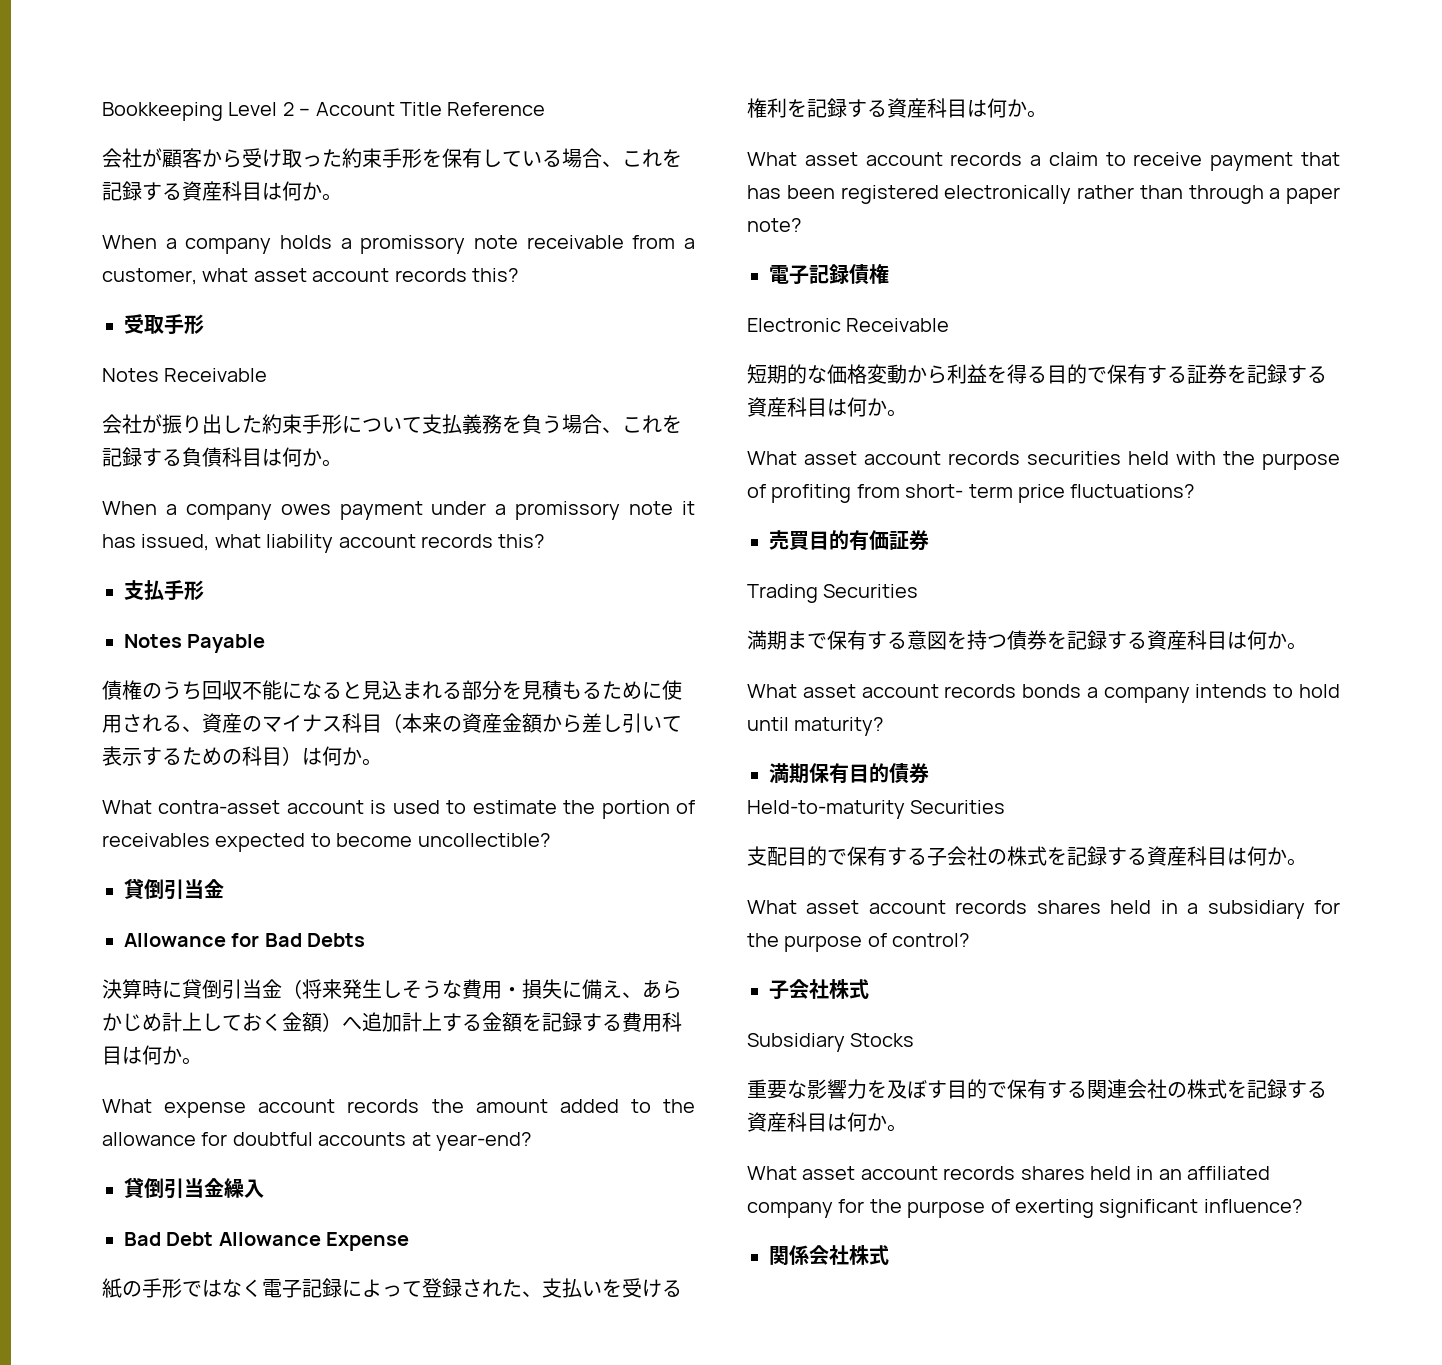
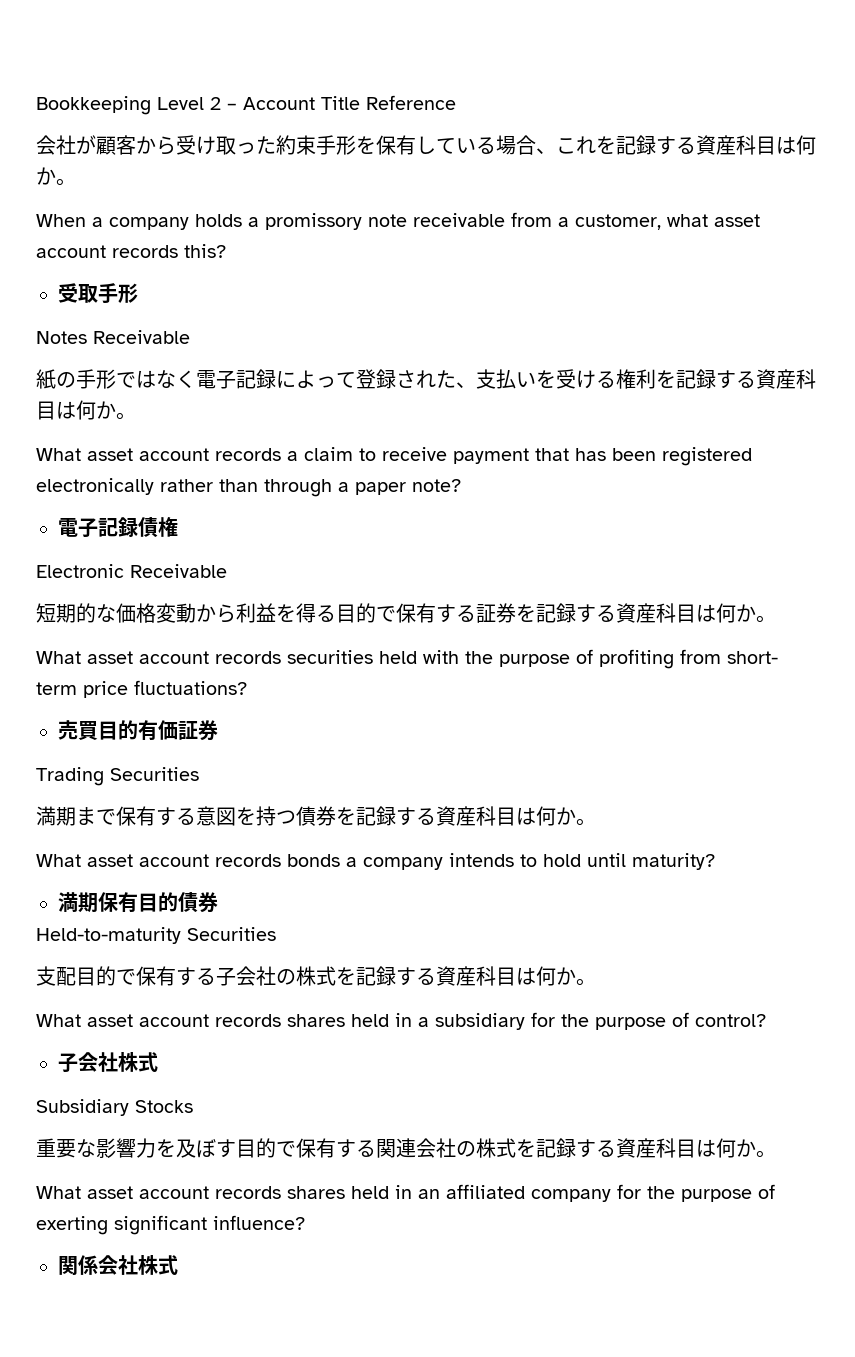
- 会社が振り出した約束手形について支払義務を負う場合、これを記録する負債科目は何か。
- When a company owes payment under a promissory note it has issued, what liability account records this?
- 支払手形
- Notes Payable
- 債権のうち回収不能になると見込まれる部分を見積もるために使用される、資産のマイナス科目（本来の資産金額から差し引いて表示するための科目）は何か。
- What contra-asset account is used to estimate the portion of receivables expected to become uncollectible?
- 貸倒引当金
- Allowance for Bad Debts
- 決算時に貸倒引当金（将来発生しそうな費用・損失に備え、あらかじめ計上しておく金額）へ追加計上する金額を記録する費用科目は何か。
- What expense account records the amount added to the allowance for doubtful accounts at year-end?
- 貸倒引当金繰入
- Bad Debt Allowance Expense

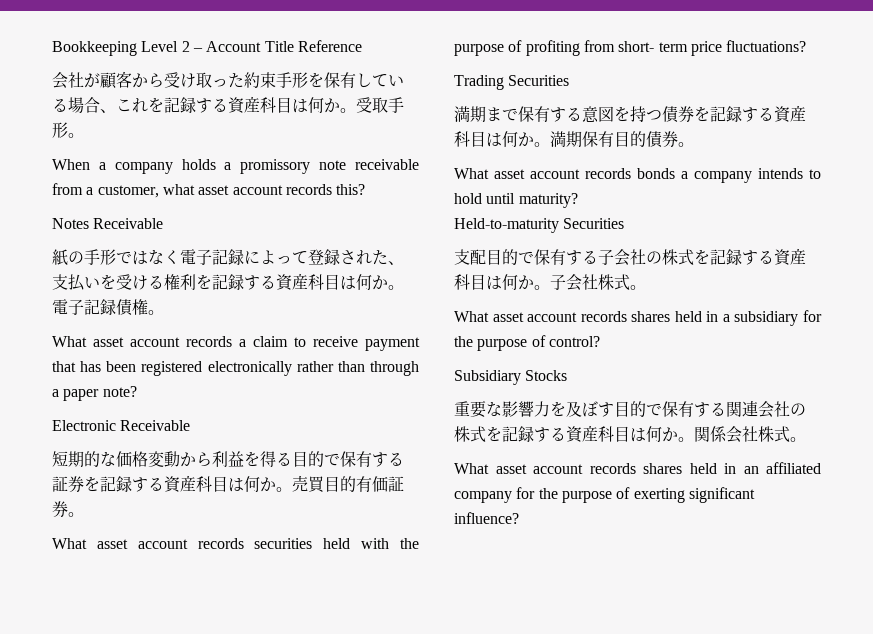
+ 受取手形。
- 受取手形
+ 電子記録債権。
- 電子記録債権
+ 売買目的有価証券。
- 売買目的有価証券
+ 満期保有目的債券。
- 満期保有目的債券
+ 子会社株式。
- 子会社株式
+ 関係会社株式。
- 関係会社株式

